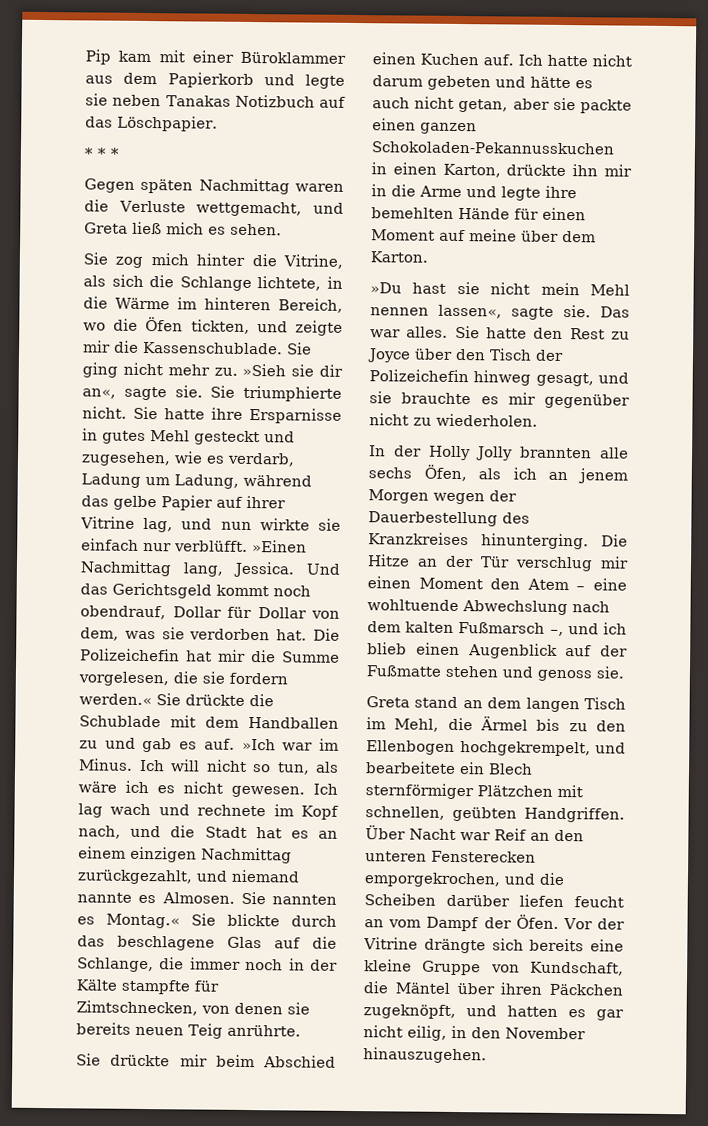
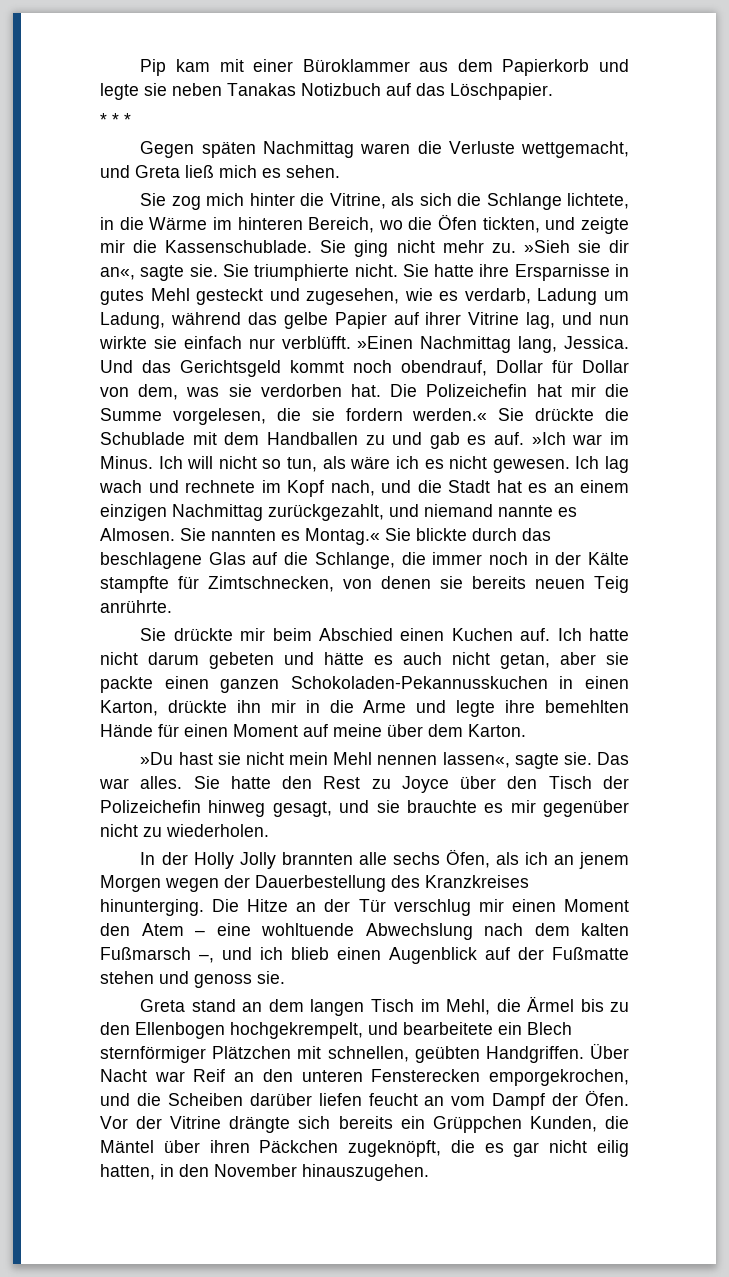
- Vor der Vitrine drängte sich bereits eine kleine Gruppe von Kundschaft, die Mäntel über ihren Päckchen zugeknöpft, und hatten es gar nicht eilig, in den November hinauszugehen.
+ Vor der Vitrine drängte sich bereits ein Grüppchen Kunden, die Mäntel über ihren Päckchen zugeknöpft, die es gar nicht eilig hatten, in den November hinauszugehen.

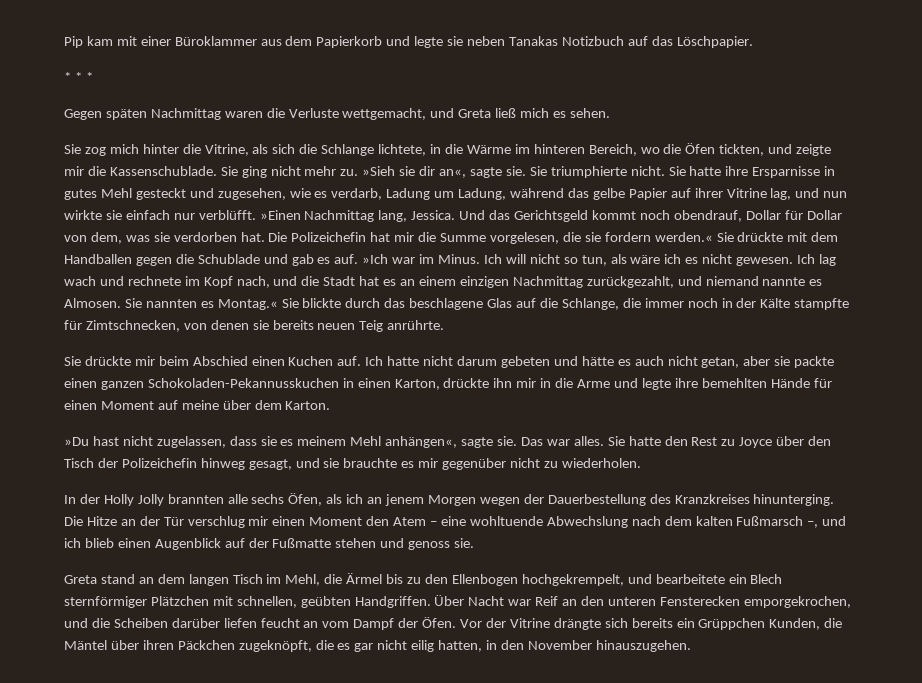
- Die Polizeichefin hat mir die Summe vorgelesen, die sie fordern werden.« Sie drückte die Schublade mit dem Handballen zu und gab es auf. »Ich war im Minus.
+ Die Polizeichefin hat mir die Summe vorgelesen, die sie fordern werden.« Sie drückte mit dem Handballen gegen die Schublade und gab es auf. »Ich war im Minus.
- »Du hast sie nicht mein Mehl nennen lassen«, sagte sie.
+ »Du hast nicht zugelassen, dass sie es meinem Mehl anhängen«, sagte sie.

